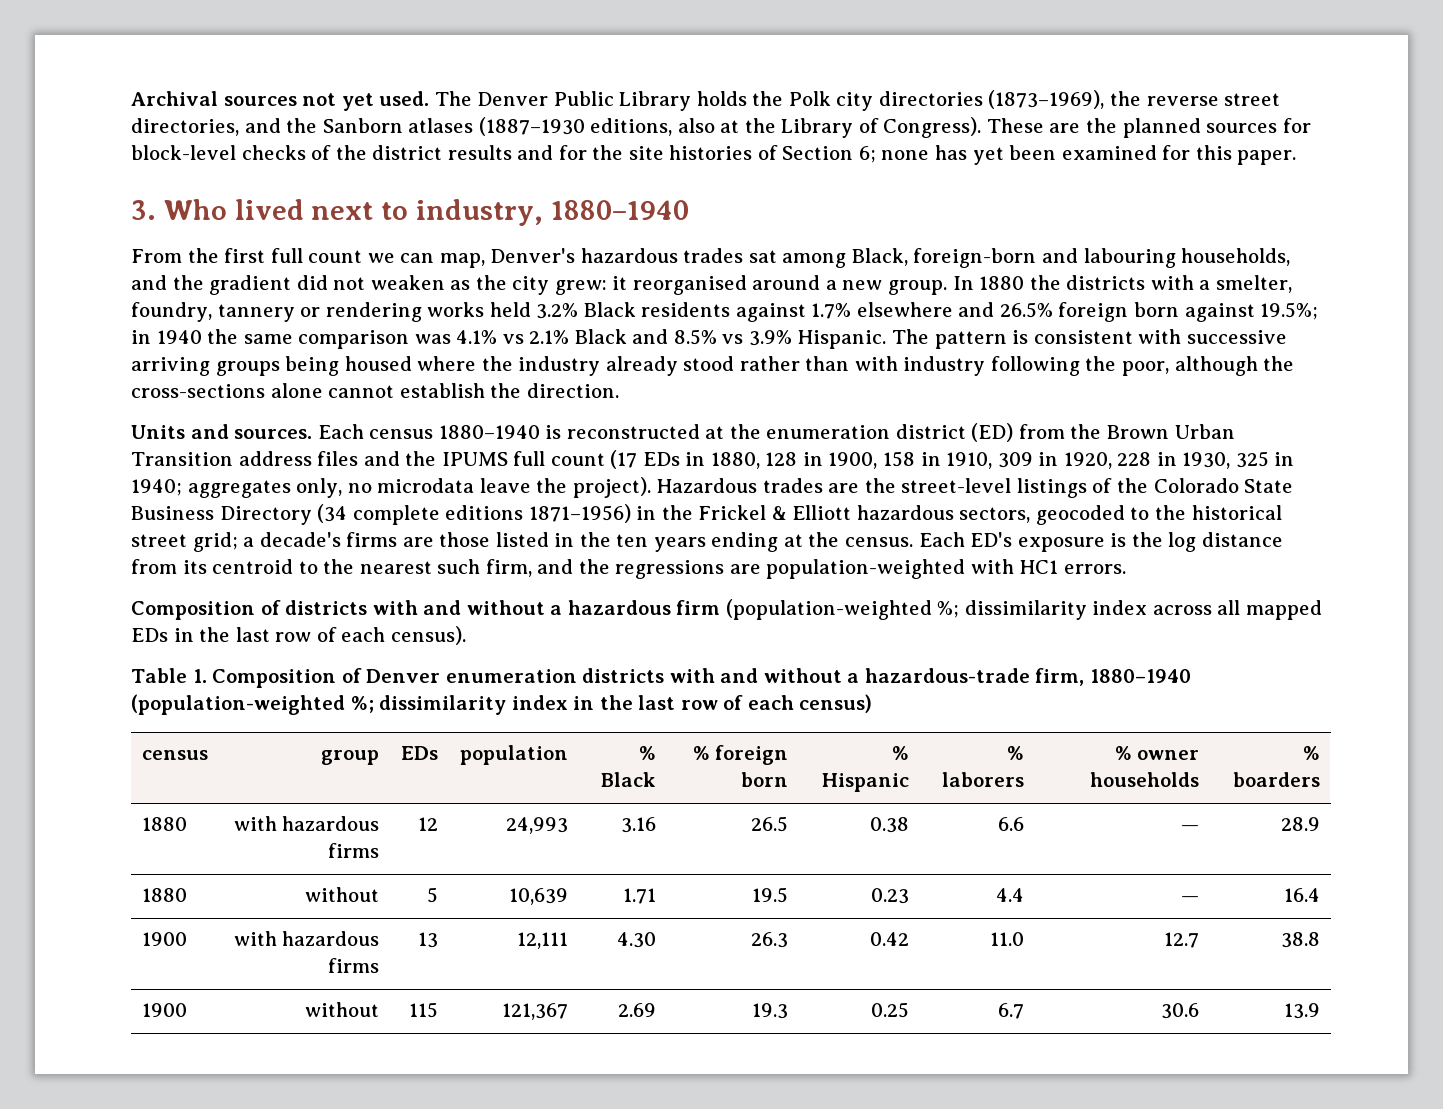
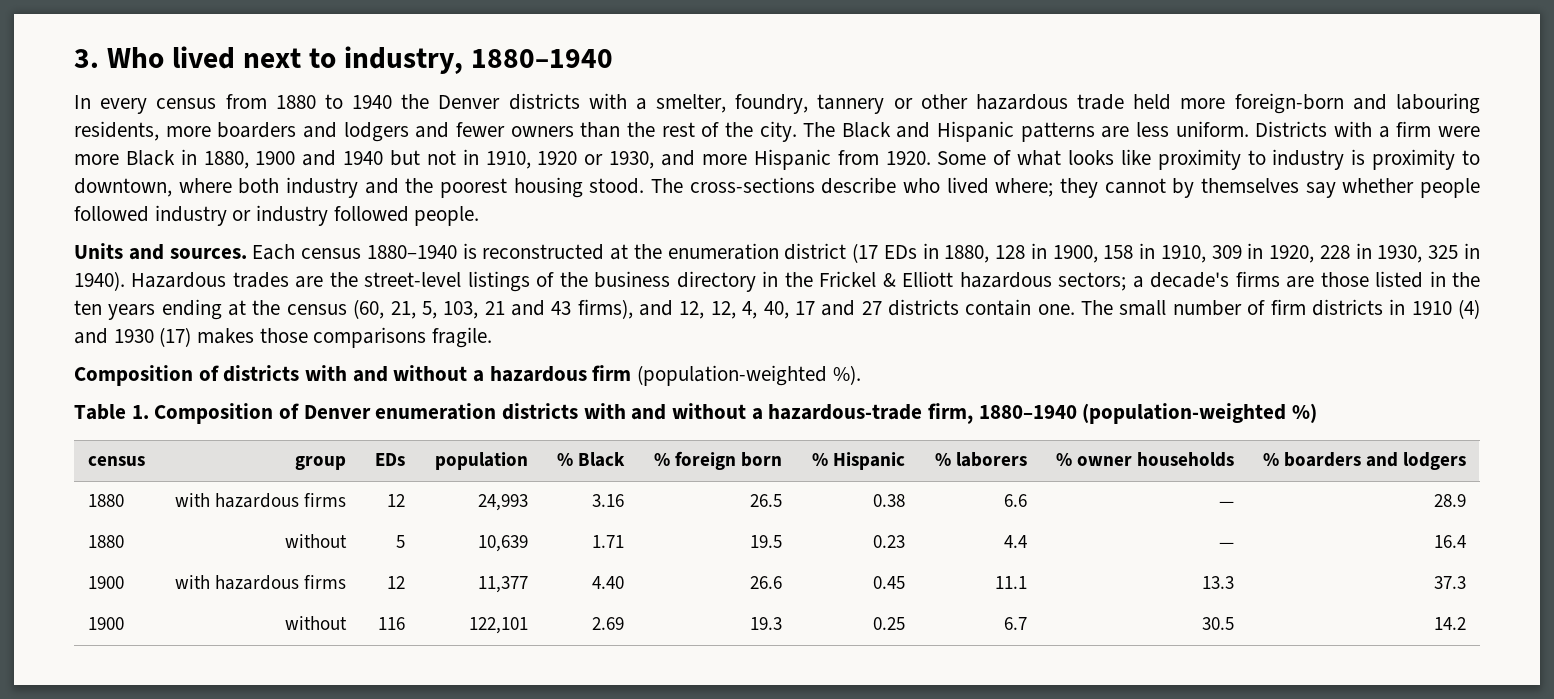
- Archival sources not yet used. The Denver Public Library holds the Polk city directories (1873–1969), the reverse street directories, and the Sanborn atlases (1887–1930 editions, also at the Library of Congress). These are the planned sources for block-level checks of the district results and for the site histories of Section 6; none has yet been examined for this paper.
- From the first full count we can map, Denver's hazardous trades sat among Black, foreign-born and labouring households, and the gradient did not weaken as the city grew: it reorganised around a new group. In 1880 the districts with a smelter, foundry, tannery or rendering works held 3.2% Black residents against 1.7% elsewhere and 26.5% foreign born against 19.5%; in 1940 the same comparison was 4.1% vs 2.1% Black and 8.5% vs 3.9% Hispanic. The pattern is consistent with successive arriving groups being housed where the industry already stood rather than with industry following the poor, although the cross-sections alone cannot establish the direction.
+ In every census from 1880 to 1940 the Denver districts with a smelter, foundry, tannery or other hazardous trade held more foreign-born and labouring residents, more boarders and lodgers and fewer owners than the rest of the city. The Black and Hispanic patterns are less uniform. Districts with a firm were more Black in 1880, 1900 and 1940 but not in 1910, 1920 or 1930, and more Hispanic from 1920. Some of what looks like proximity to industry is proximity to downtown, where both industry and the poorest housing stood. The cross-sections describe who lived where; they cannot by themselves say whether people followed industry or industry followed people.
- Each census 1880–1940 is reconstructed at the enumeration district (ED) from the Brown Urban Transition address files and the IPUMS full count (17 EDs in 1880, 128 in 1900, 158 in 1910, 309 in 1920, 228 in 1930, 325 in 1940; aggregates only, no microdata leave the project).
+ Each census 1880–1940 is reconstructed at the enumeration district (17 EDs in 1880, 128 in 1900, 158 in 1910, 309 in 1920, 228 in 1930, 325 in 1940).
- Hazardous trades are the street-level listings of the Colorado State Business Directory (34 complete editions 1871–1956) in the Frickel & Elliott hazardous sectors, geocoded to the historical street grid; a decade's firms are those listed in the ten years ending at the census. Each ED's exposure is the log distance from its centroid to the nearest such firm, and the regressions are population-weighted with HC1 errors.
+ Hazardous trades are the street-level listings of the business directory in the Frickel & Elliott hazardous sectors; a decade's firms are those listed in the ten years ending at the census (60, 21, 5, 103, 21 and 43 firms), and 12, 12, 4, 40, 17 and 27 districts contain one. The small number of firm districts in 1910 (4) and 1930 (17) makes those comparisons fragile.
- Composition of districts with and without a hazardous firm (population-weighted %; dissimilarity index across all mapped EDs in the last row of each census).
+ Composition of districts with and without a hazardous firm (population-weighted %).
- Table 1. Composition of Denver enumeration districts with and without a hazardous-trade firm, 1880–1940 (population-weighted %; dissimilarity index in the last row of each census)
+ Table 1. Composition of Denver enumeration districts with and without a hazardous-trade firm, 1880–1940 (population-weighted %)
- census | group | EDs | population | % Black | % foreign born | % Hispanic | % laborers | % owner households | % boarders
+ census | group | EDs | population | % Black | % foreign born | % Hispanic | % laborers | % owner households | % boarders and lodgers
- 1900 | with hazardous firms | 13 | 12,111 | 4.30 | 26.3 | 0.42 | 11.0 | 12.7 | 38.8
+ 1900 | with hazardous firms | 12 | 11,377 | 4.40 | 26.6 | 0.45 | 11.1 | 13.3 | 37.3
- 1900 | without | 115 | 121,367 | 2.69 | 19.3 | 0.25 | 6.7 | 30.6 | 13.9
+ 1900 | without | 116 | 122,101 | 2.69 | 19.3 | 0.25 | 6.7 | 30.5 | 14.2

